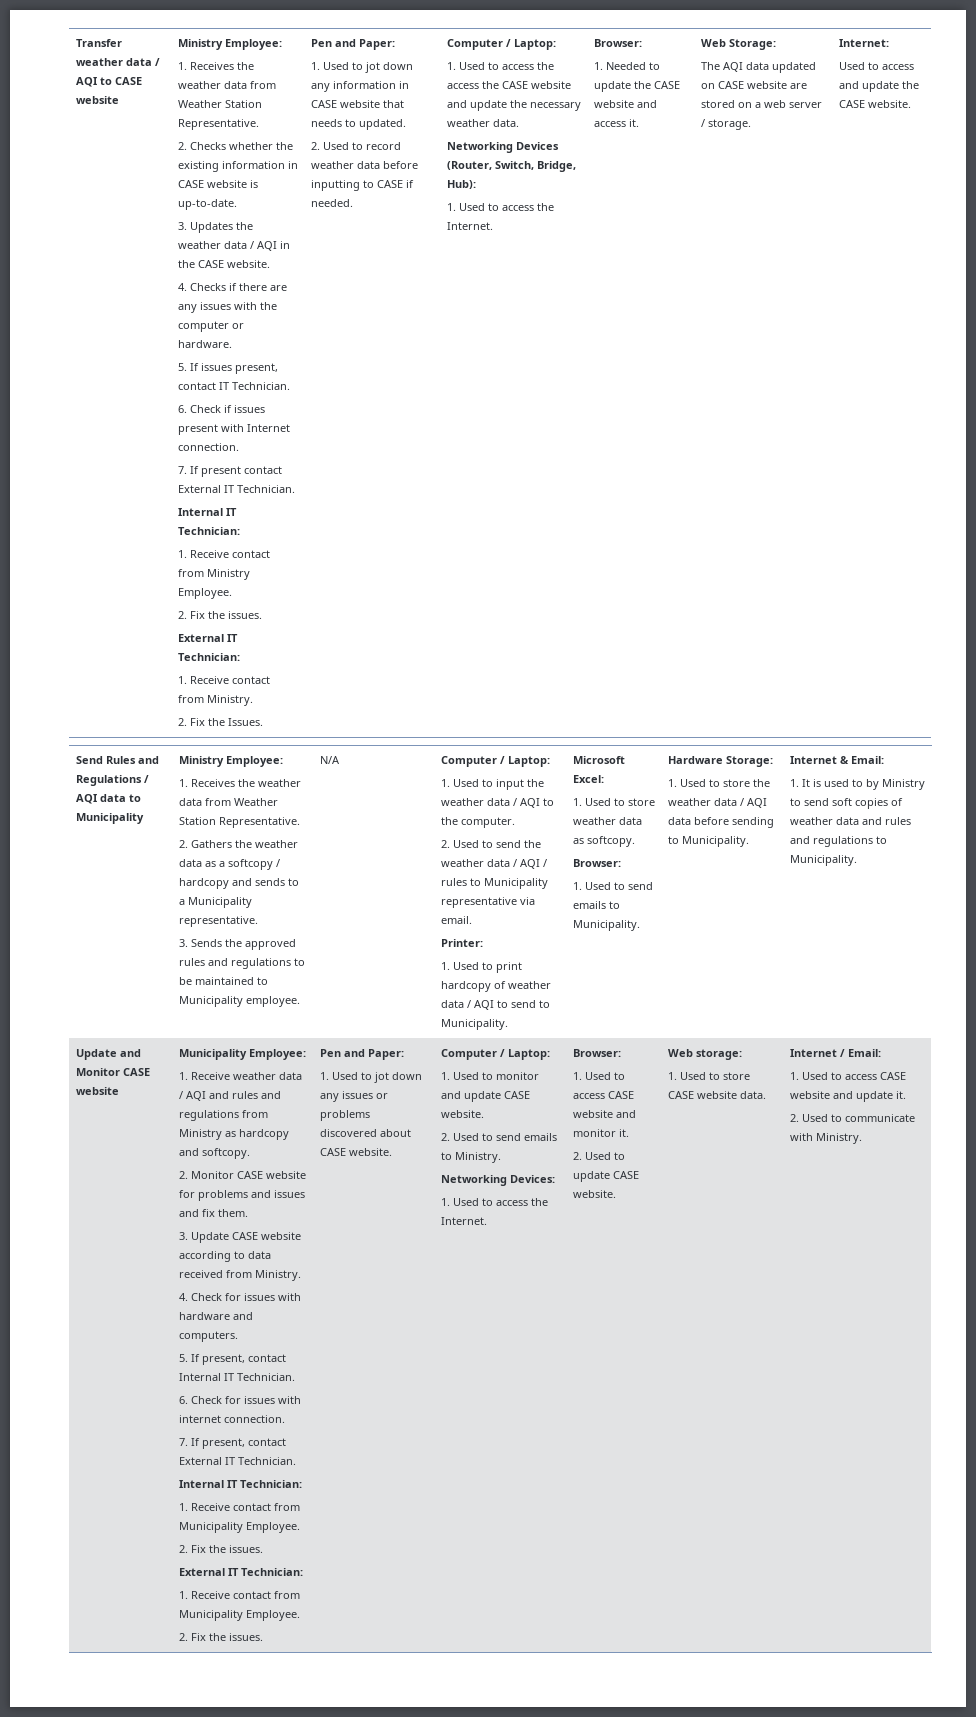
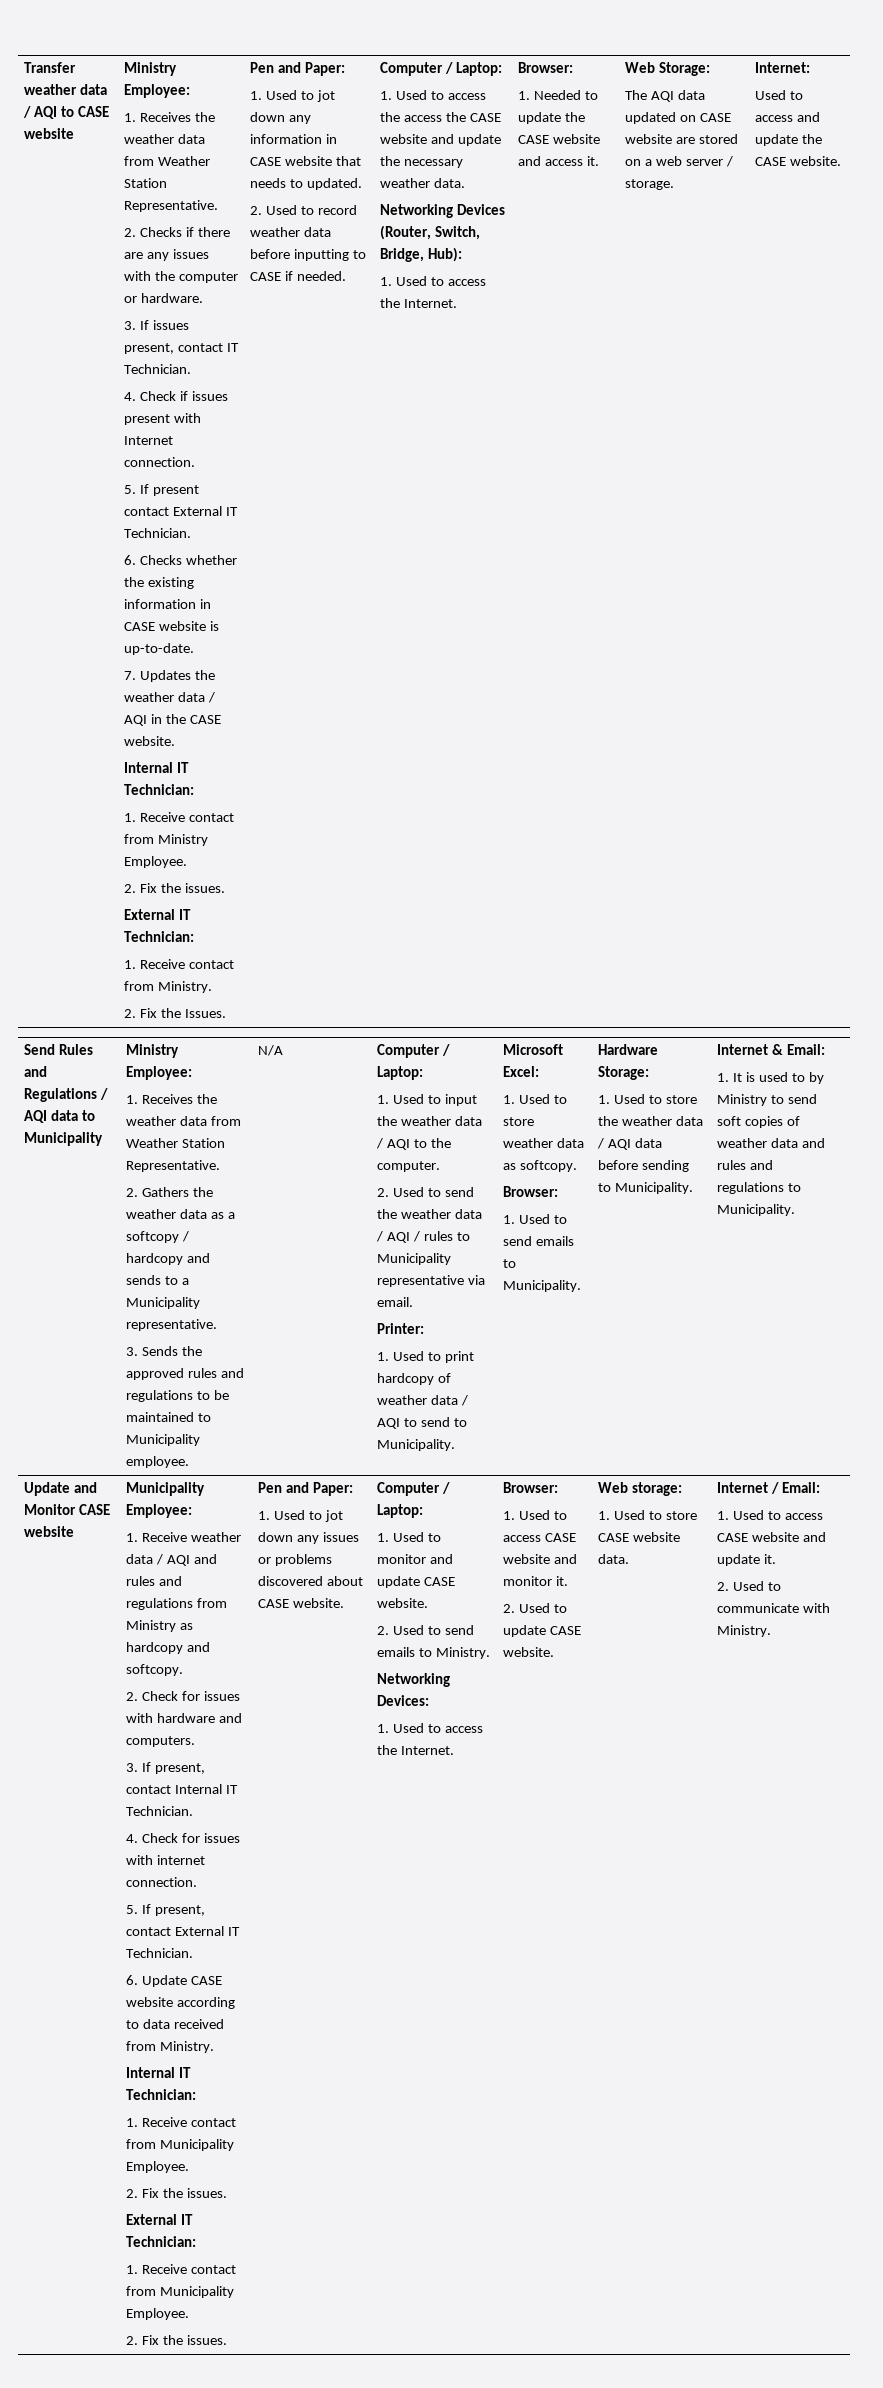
- 2. Checks whether the existing information in CASE website is up-to-date.
- 3. Updates the weather data / AQI in the CASE website.
- 4. Checks if there are any issues with the computer or hardware.
+ 2. Checks if there are any issues with the computer or hardware.
- 5. If issues present, contact IT Technician.
+ 3. If issues present, contact IT Technician.
- 6. Check if issues present with Internet connection.
+ 4. Check if issues present with Internet connection.
- 7. If present contact External IT Technician.
+ 5. If present contact External IT Technician.
+ 6. Checks whether the existing information in CASE website is up-to-date.
+ 7. Updates the weather data / AQI in the CASE website.
- 2. Monitor CASE website for problems and issues and fix them.
- 3. Update CASE website according to data received from Ministry.
+ 2. Check for issues with hardware and computers.
+ 3. If present, contact Internal IT Technician.
+ 4. Check for issues with internet connection.
+ 5. If present, contact External IT Technician.
+ 6. Update CASE website according to data received from Ministry.
- 4. Check for issues with hardware and computers.
- 5. If present, contact Internal IT Technician.
- 6. Check for issues with internet connection.
- 7. If present, contact External IT Technician.

